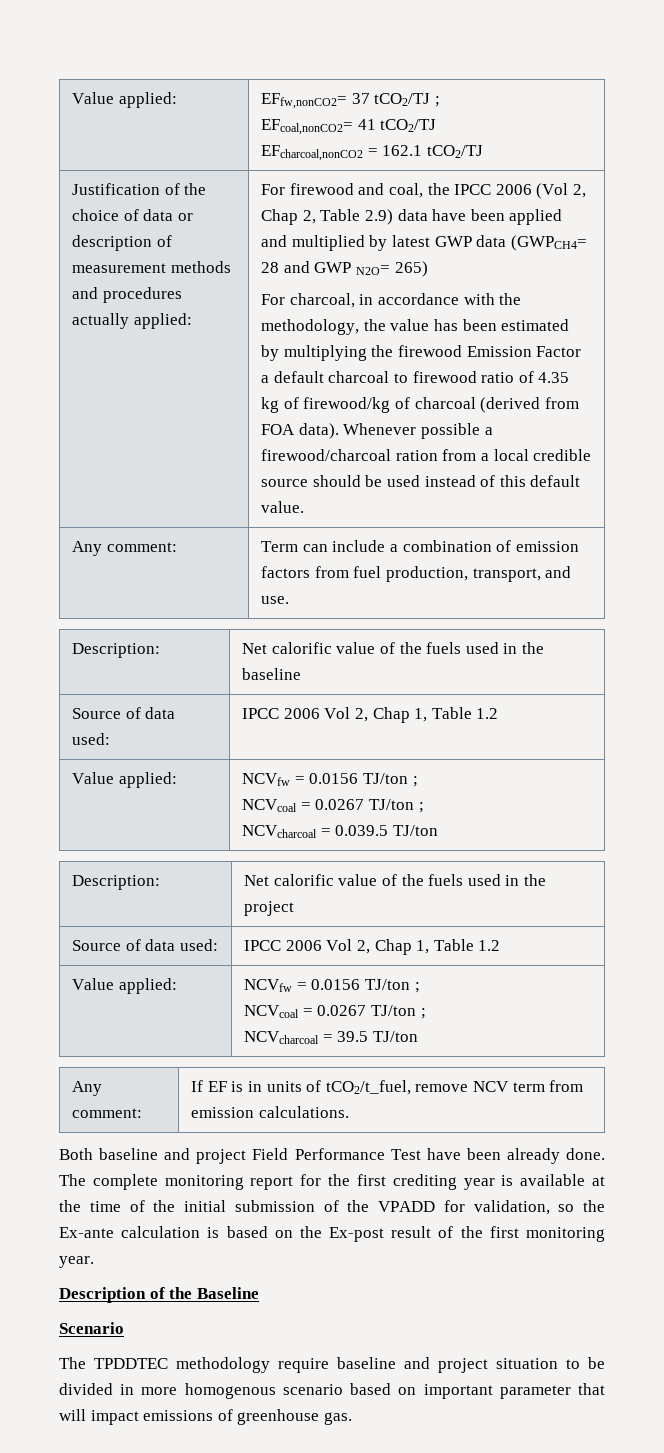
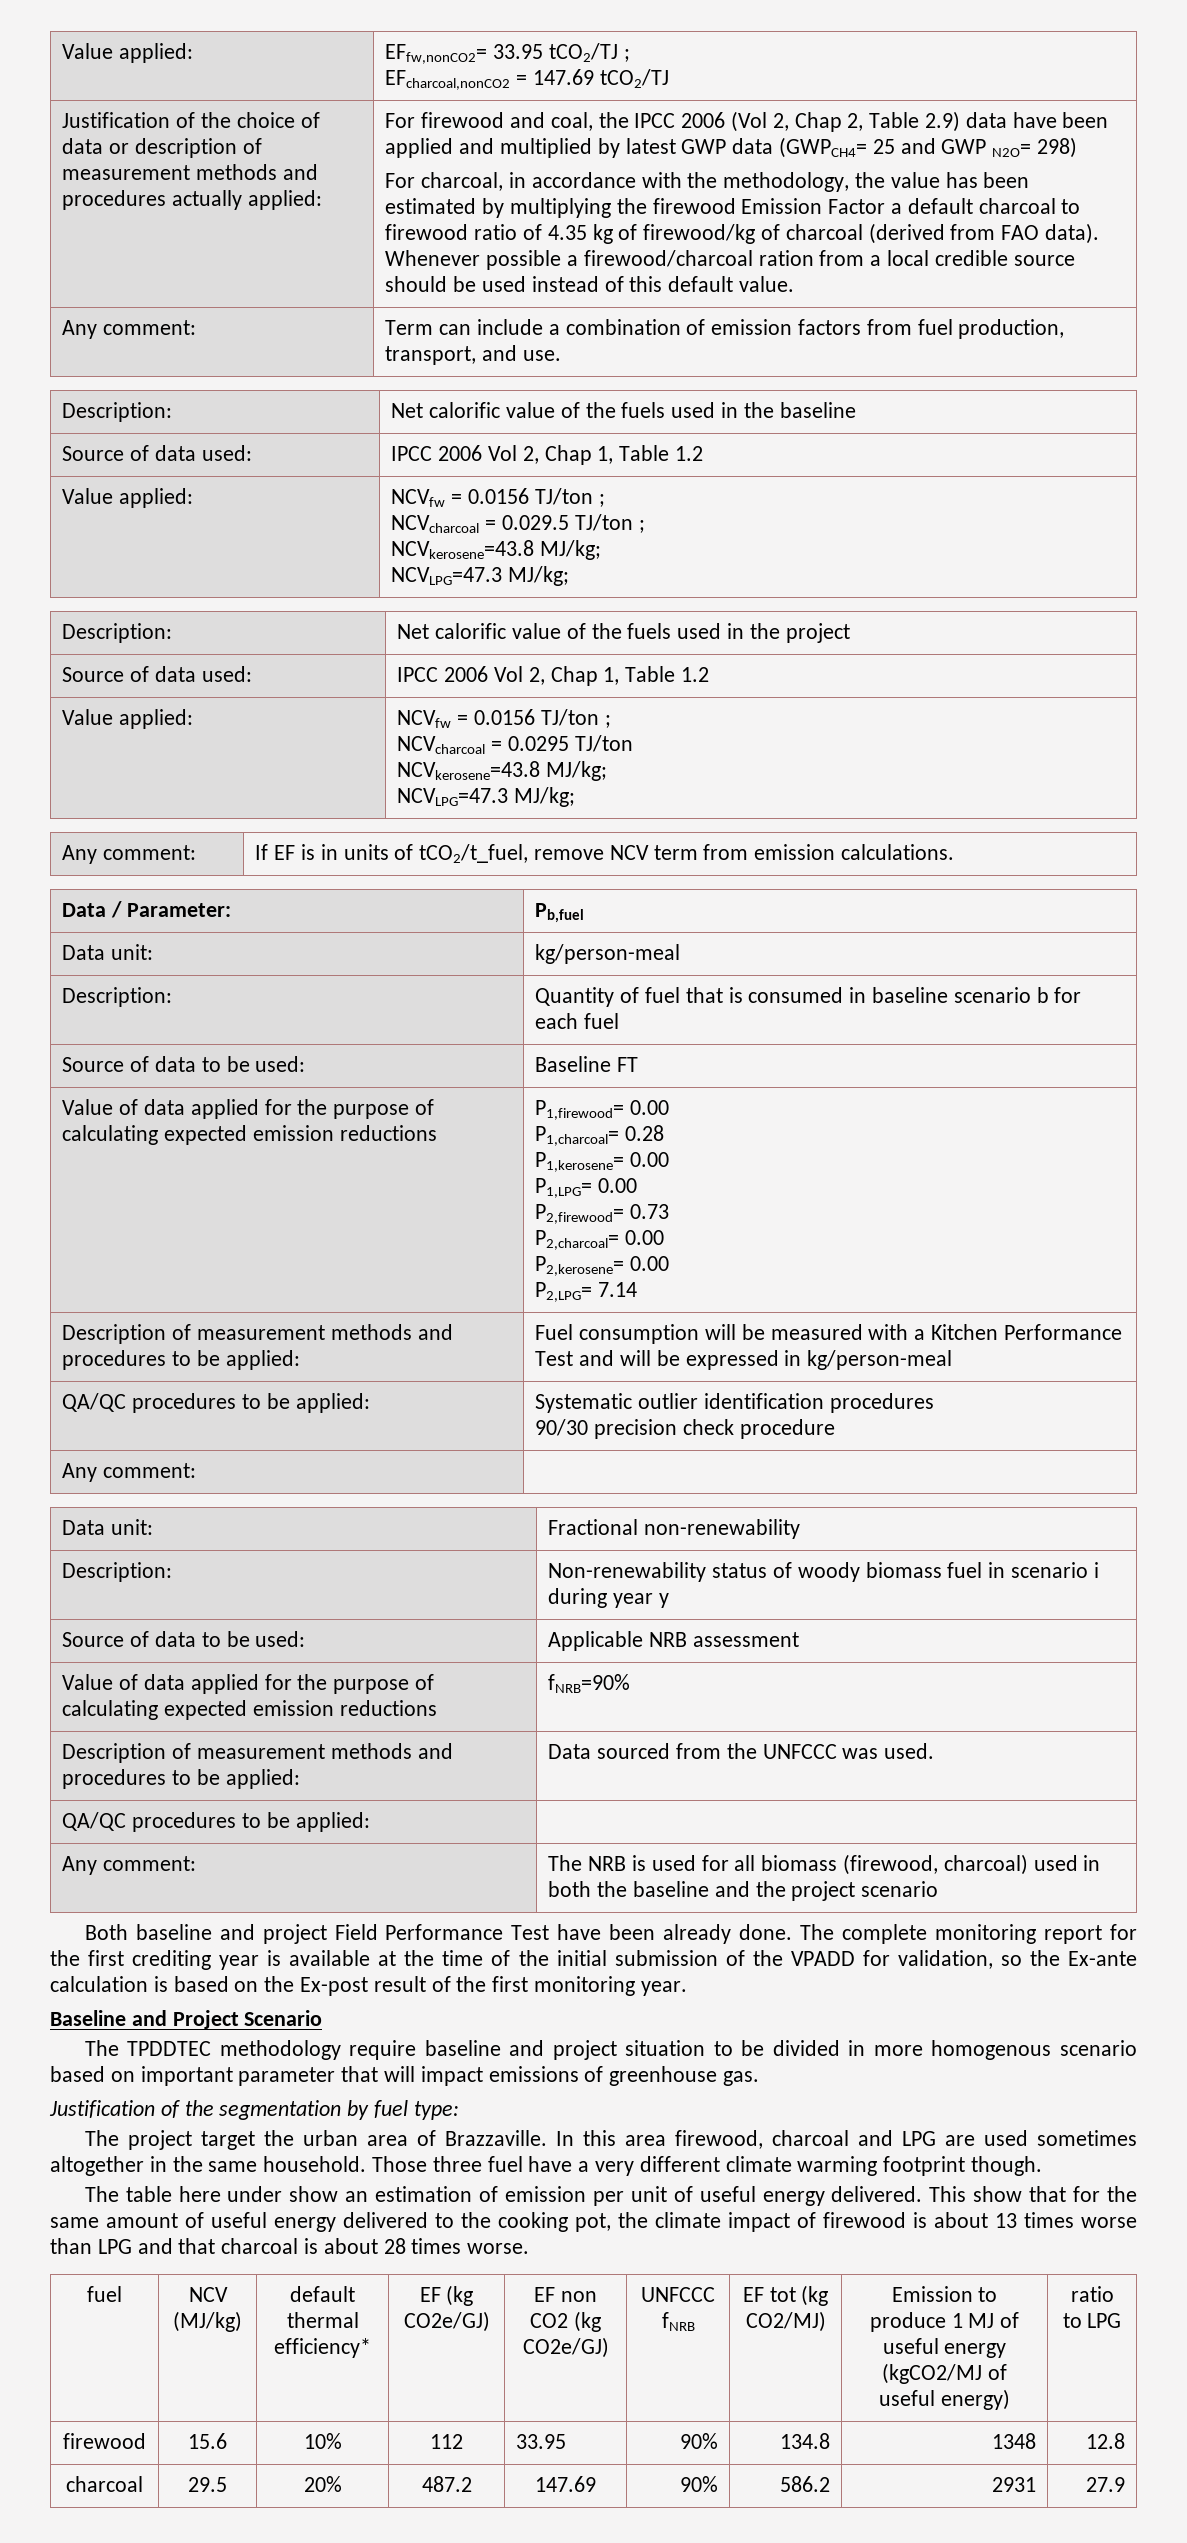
- Value applied: | EFfw,nonCO2= 37 tCO2/TJ ;
- EFcoal,nonCO2= 41 tCO2/TJ
- EFcharcoal,nonCO2 = 162.1 tCO2/TJ
+ Value applied: | EFfw,nonCO2= 33.95 tCO2/TJ ;
+ EFcharcoal,nonCO2 = 147.69 tCO2/TJ
- For firewood and coal, the IPCC 2006 (Vol 2, Chap 2, Table 2.9) data have been applied and multiplied by latest GWP data (GWPCH4= 28 and GWP N2O= 265)
+ For firewood and coal, the IPCC 2006 (Vol 2, Chap 2, Table 2.9) data have been applied and multiplied by latest GWP data (GWPCH4= 25 and GWP N2O= 298)
- For charcoal, in accordance with the methodology, the value has been estimated by multiplying the firewood Emission Factor a default charcoal to firewood ratio of 4.35 kg of firewood/kg of charcoal (derived from FOA data).
+ For charcoal, in accordance with the methodology, the value has been estimated by multiplying the firewood Emission Factor a default charcoal to firewood ratio of 4.35 kg of firewood/kg of charcoal (derived from FAO data).
  Description: | Net calorific value of the fuels used in the baseline
  Source of data used: | IPCC 2006 Vol 2, Chap 1, Table 1.2
  Value applied: | NCVfw = 0.0156 TJ/ton ;
- NCVcoal = 0.0267 TJ/ton ;
- NCVcharcoal = 0.039.5 TJ/ton
+ NCVcharcoal = 0.029.5 TJ/ton ;
+ NCVkerosene=43.8 MJ/kg;
+ NCVLPG=47.3 MJ/kg;
  Description: | Net calorific value of the fuels used in the project
  Source of data used: | IPCC 2006 Vol 2, Chap 1, Table 1.2
  Value applied: | NCVfw = 0.0156 TJ/ton ;
- NCVcoal = 0.0267 TJ/ton ;
- NCVcharcoal = 39.5 TJ/ton
+ NCVcharcoal = 0.0295 TJ/ton
+ NCVkerosene=43.8 MJ/kg;
+ NCVLPG=47.3 MJ/kg;
+ Data / Parameter: | Pb,fuel
+ Data unit: | kg/person-meal
+ Description: | Quantity of fuel that is consumed in baseline scenario b for each fuel
+ Source of data to be used: | Baseline FT
+ Value of data applied for the purpose of calculating expected emission reductions | P1,firewood= 0.00
+ P1,charcoal= 0.28
+ P1,kerosene= 0.00
+ P1,LPG= 0.00
+ P2,firewood= 0.73
+ P2,charcoal= 0.00
+ P2,kerosene= 0.00
+ P2,LPG= 7.14
+ Description of measurement methods and procedures to be applied: | Fuel consumption will be measured with a Kitchen Performance Test and will be expressed in kg/person-meal
+ QA/QC procedures to be applied: | Systematic outlier identification procedures
+ 90/30 precision check procedure
+ Any comment: |
+ Data unit: | Fractional non-renewability
+ Description: | Non-renewability status of woody biomass fuel in scenario i during year y
+ Source of data to be used: | Applicable NRB assessment
+ Value of data applied for the purpose of calculating expected emission reductions | fNRB=90%
+ Description of measurement methods and procedures to be applied: | Data sourced from the UNFCCC was used.
+ QA/QC procedures to be applied: |
+ Any comment: | The NRB is used for all biomass (firewood, charcoal) used in both the baseline and the project scenario
- Description of the Baseline
- Scenario
+ Baseline and Project Scenario
+ Justification of the segmentation by fuel type:
+ The project target the urban area of Brazzaville. In this area firewood, charcoal and LPG are used sometimes altogether in the same household. Those three fuel have a very different climate warming footprint though.
+ The table here under show an estimation of emission per unit of useful energy delivered. This show that for the same amount of useful energy delivered to the cooking pot, the climate impact of firewood is about 13 times worse than LPG and that charcoal is about 28 times worse.
+ fuel | NCV (MJ/kg) | default thermal efficiency* | EF (kg CO2e/GJ) | EF non CO2 (kg CO2e/GJ) | UNFCCC fNRB | EF tot (kg CO2/MJ) | Emission to produce 1 MJ of useful energy (kgCO2/MJ of useful energy) | ratio to LPG
+ firewood | 15.6 | 10% | 112 | 33.95 | 90% | 134.8 | 1348 | 12.8
+ charcoal | 29.5 | 20% | 487.2 | 147.69 | 90% | 586.2 | 2931 | 27.9

